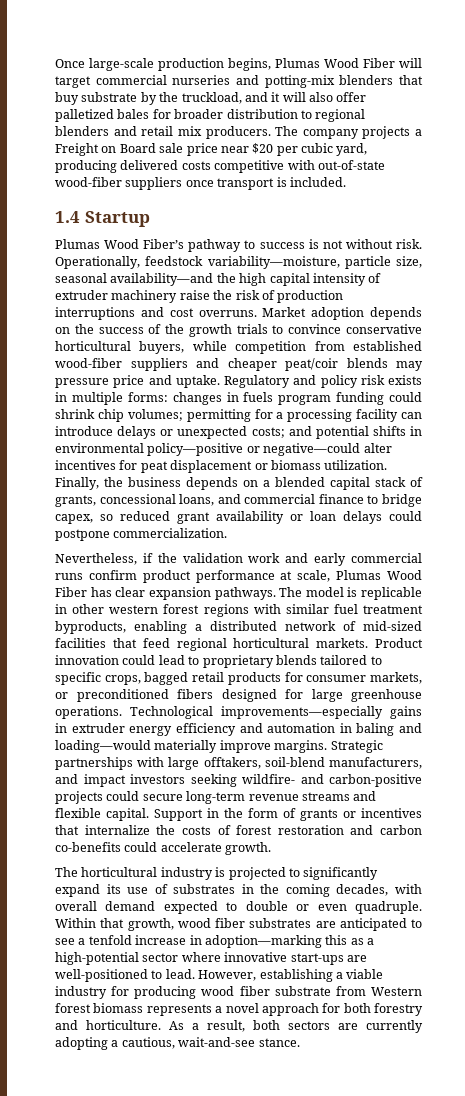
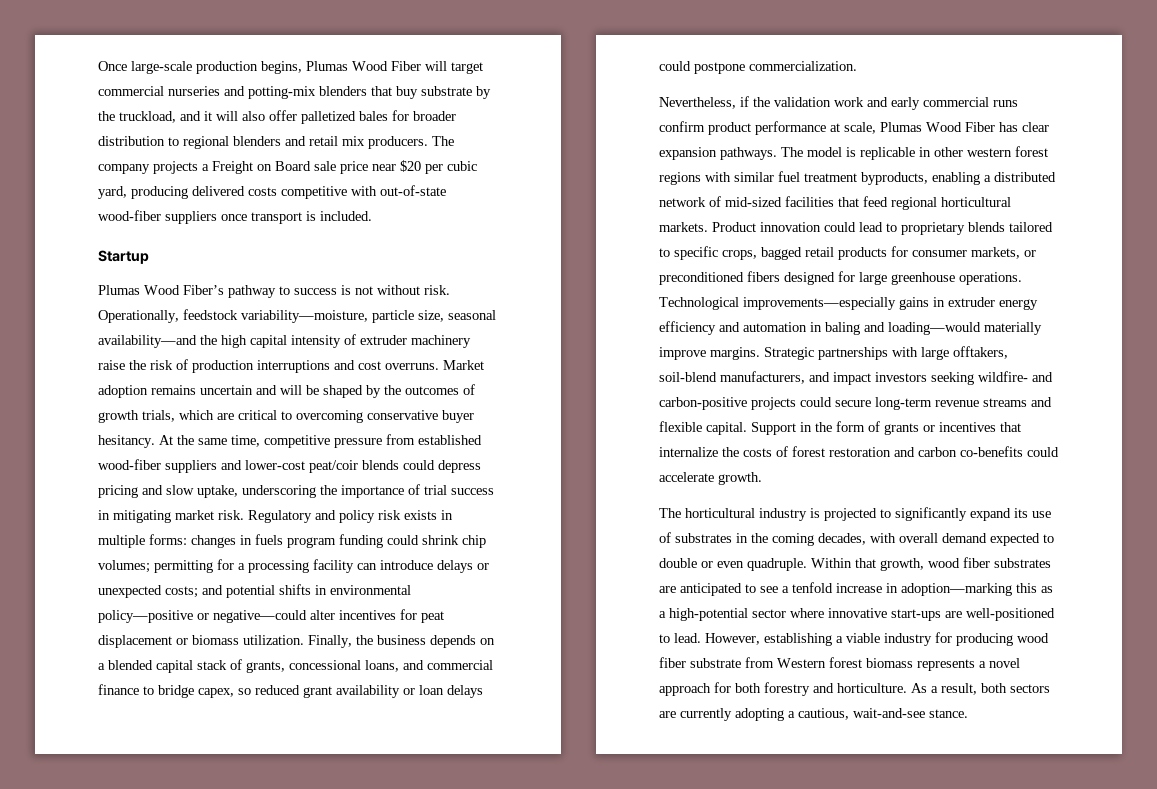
- 1.4 Startup
+ Startup
- Market adoption depends on the success of the growth trials to convince conservative horticultural buyers, while competition from established wood‑fiber suppliers and cheaper peat/coir blends may pressure price and uptake.
+ Market adoption remains uncertain and will be shaped by the outcomes of growth trials, which are critical to overcoming conservative buyer hesitancy. At the same time, competitive pressure from established wood‑fiber suppliers and lower‑cost peat/coir blends could depress pricing and slow uptake, underscoring the importance of trial success in mitigating market risk.

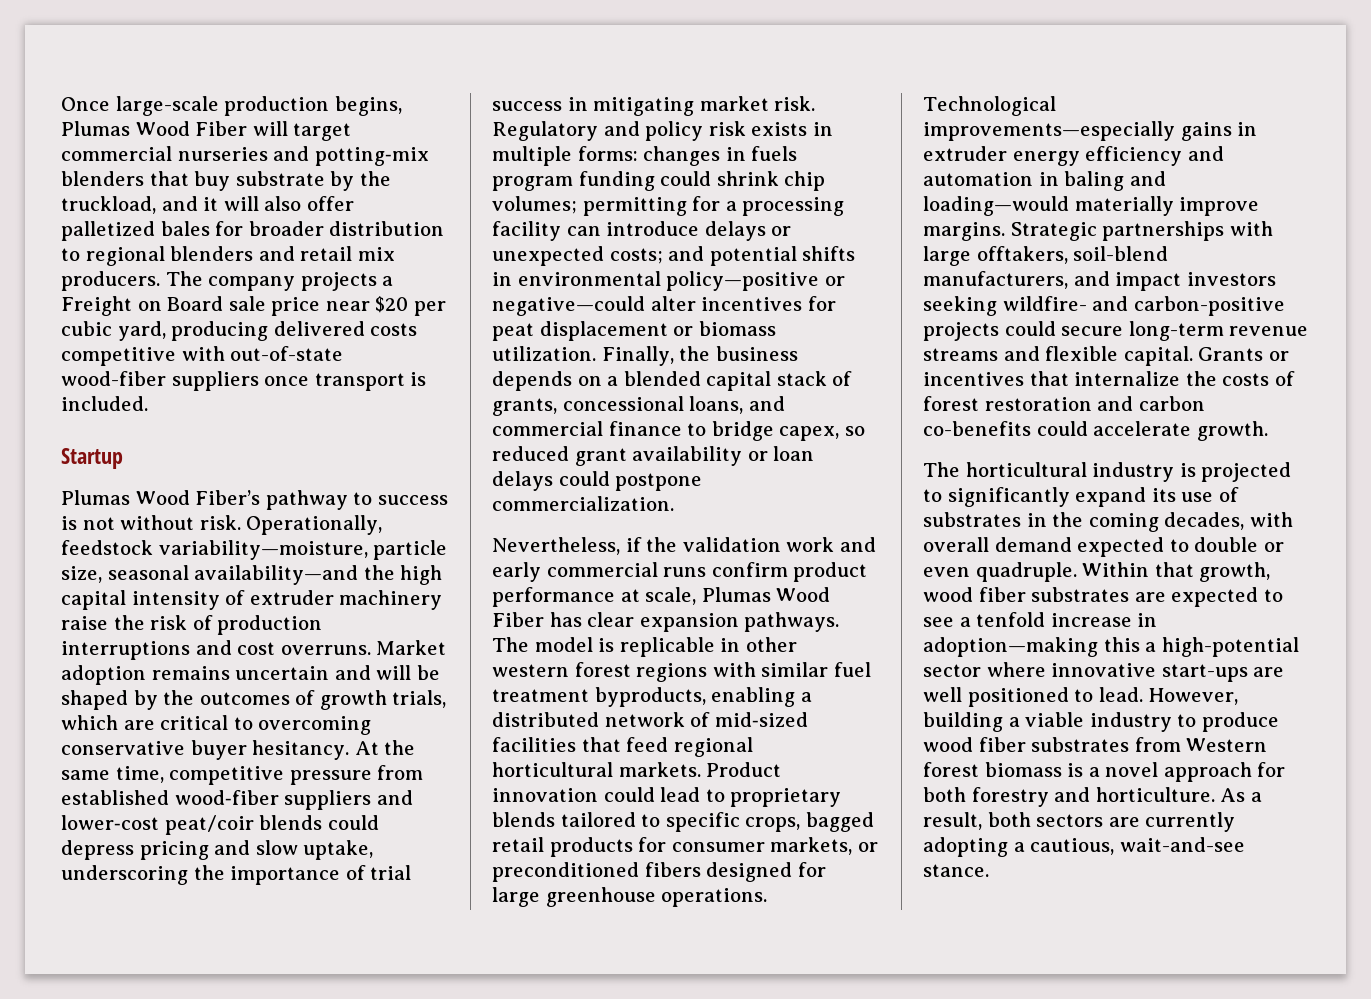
- Support in the form of grants or incentives that internalize the costs of forest restoration and carbon co-benefits could accelerate growth.
+ Grants or incentives that internalize the costs of forest restoration and carbon co-benefits could accelerate growth.
- Within that growth, wood fiber substrates are anticipated to see a tenfold increase in adoption—marking this as a high-potential sector where innovative start-ups are well-positioned to lead.
+ Within that growth, wood fiber substrates are expected to see a tenfold increase in adoption—making this a high-potential sector where innovative start-ups are well positioned to lead.
- However, establishing a viable industry for producing wood fiber substrate from Western forest biomass represents a novel approach for both forestry and horticulture.
+ However, building a viable industry to produce wood fiber substrates from Western forest biomass is a novel approach for both forestry and horticulture.

